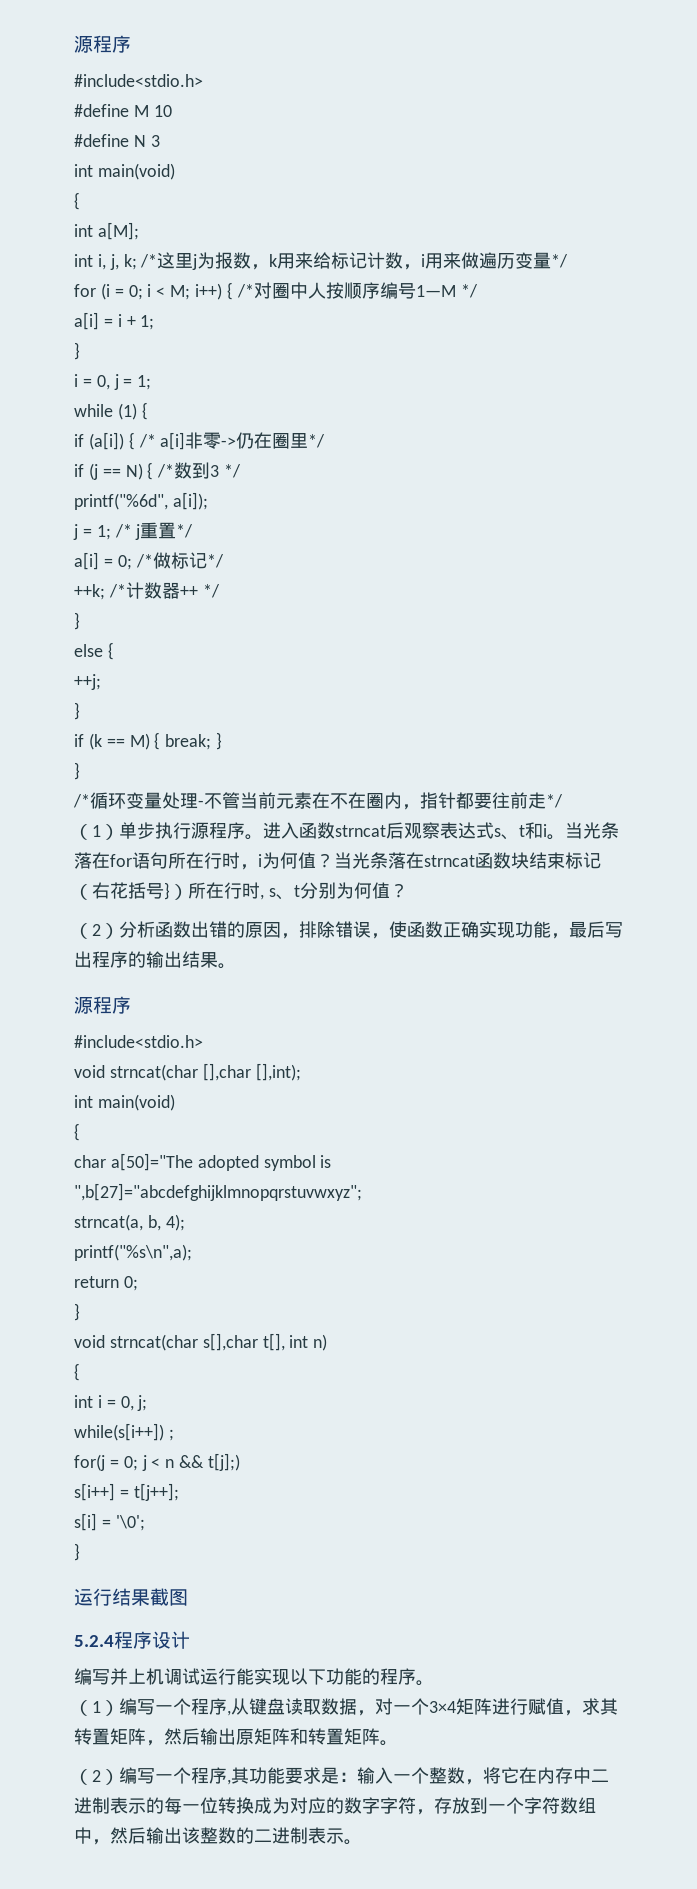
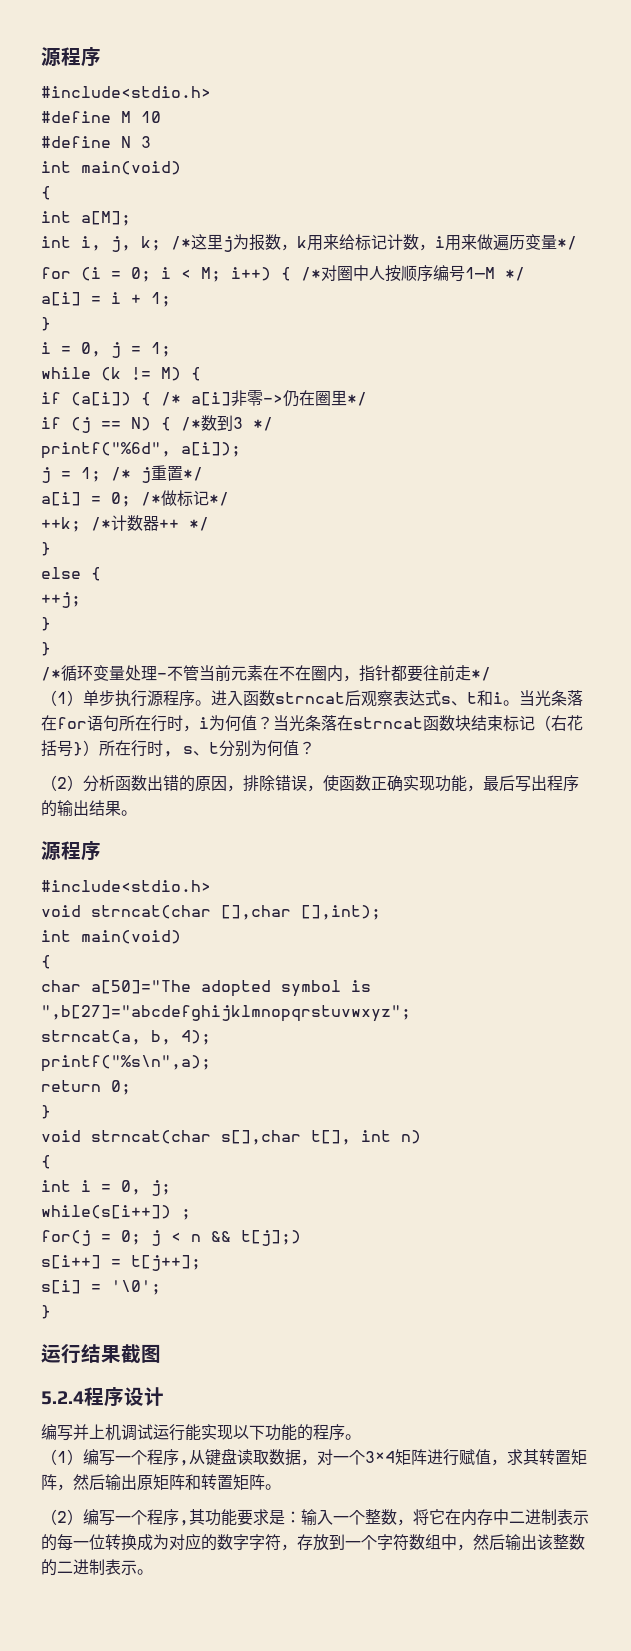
- while (1) {
+ while (k != M) {
- if (k == M) { break; }

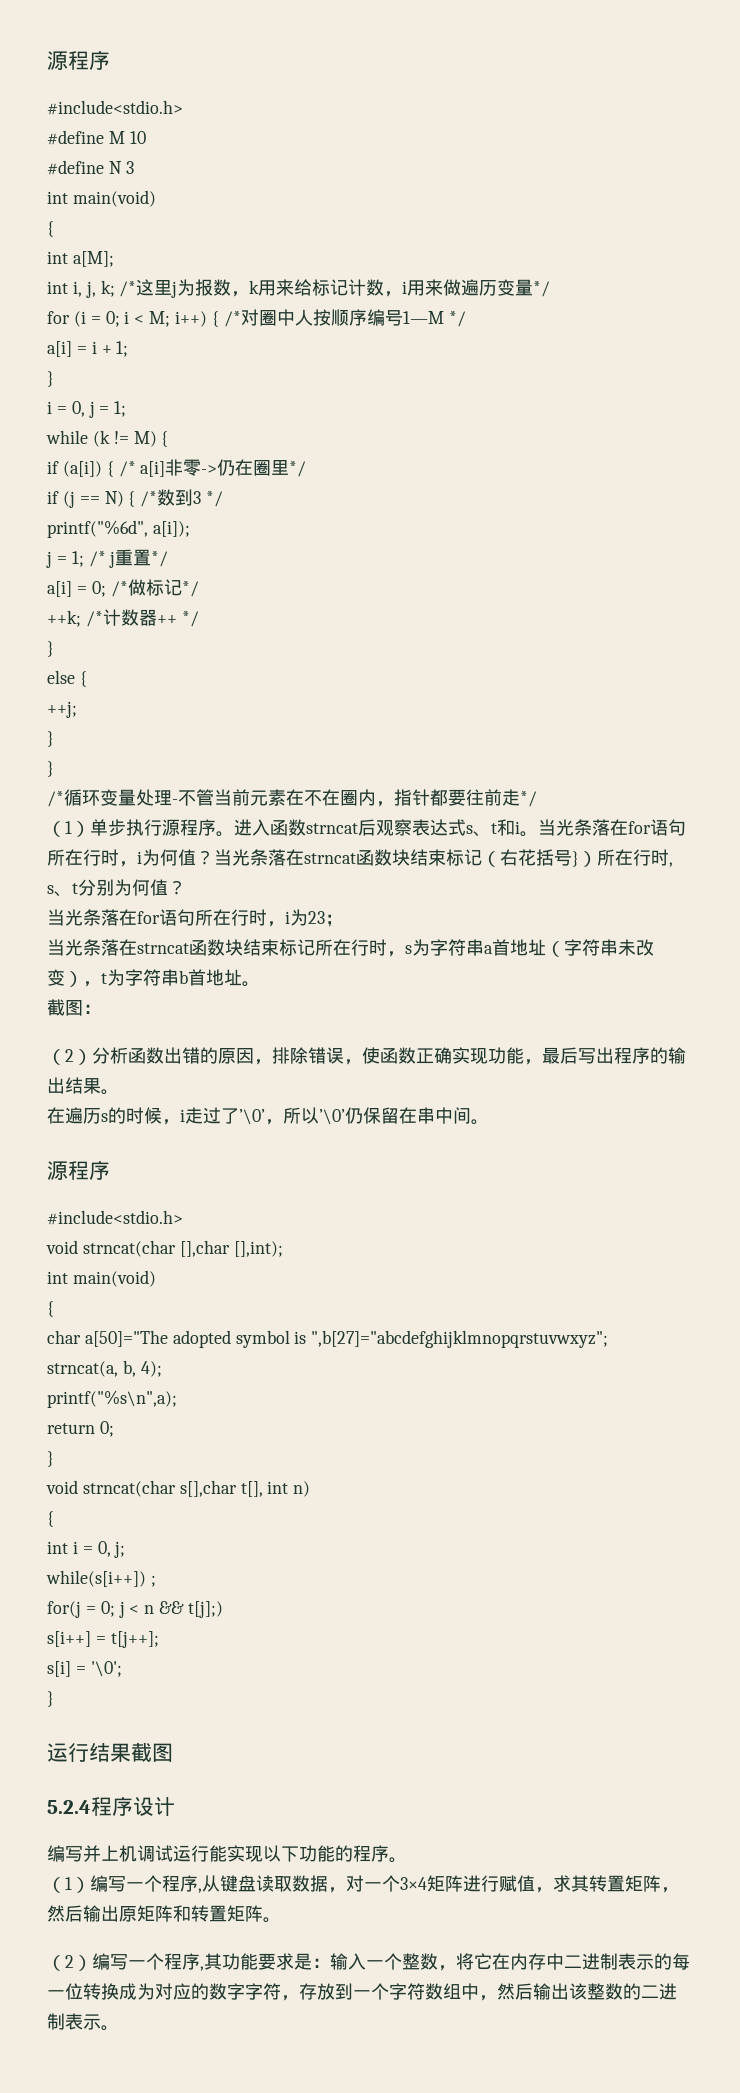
+ 当光条落在for语句所在行时，i为23；
+ 当光条落在strncat函数块结束标记所在行时，s为字符串a首地址（字符串未改变），t为字符串b首地址。
+ 截图：
+ 在遍历s的时候，i走过了’\0’，所以’\0’仍保留在串中间。

